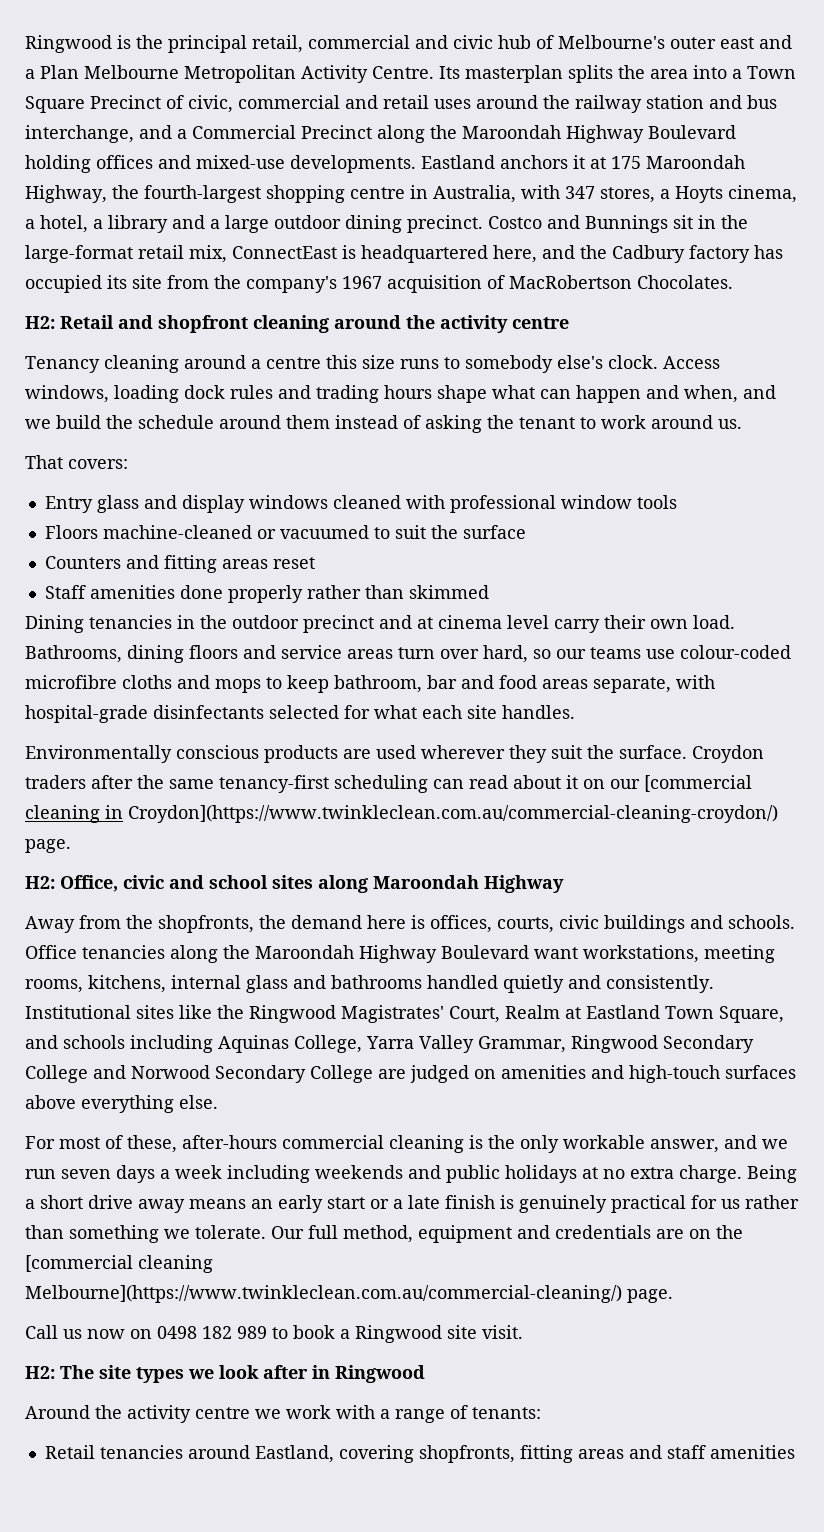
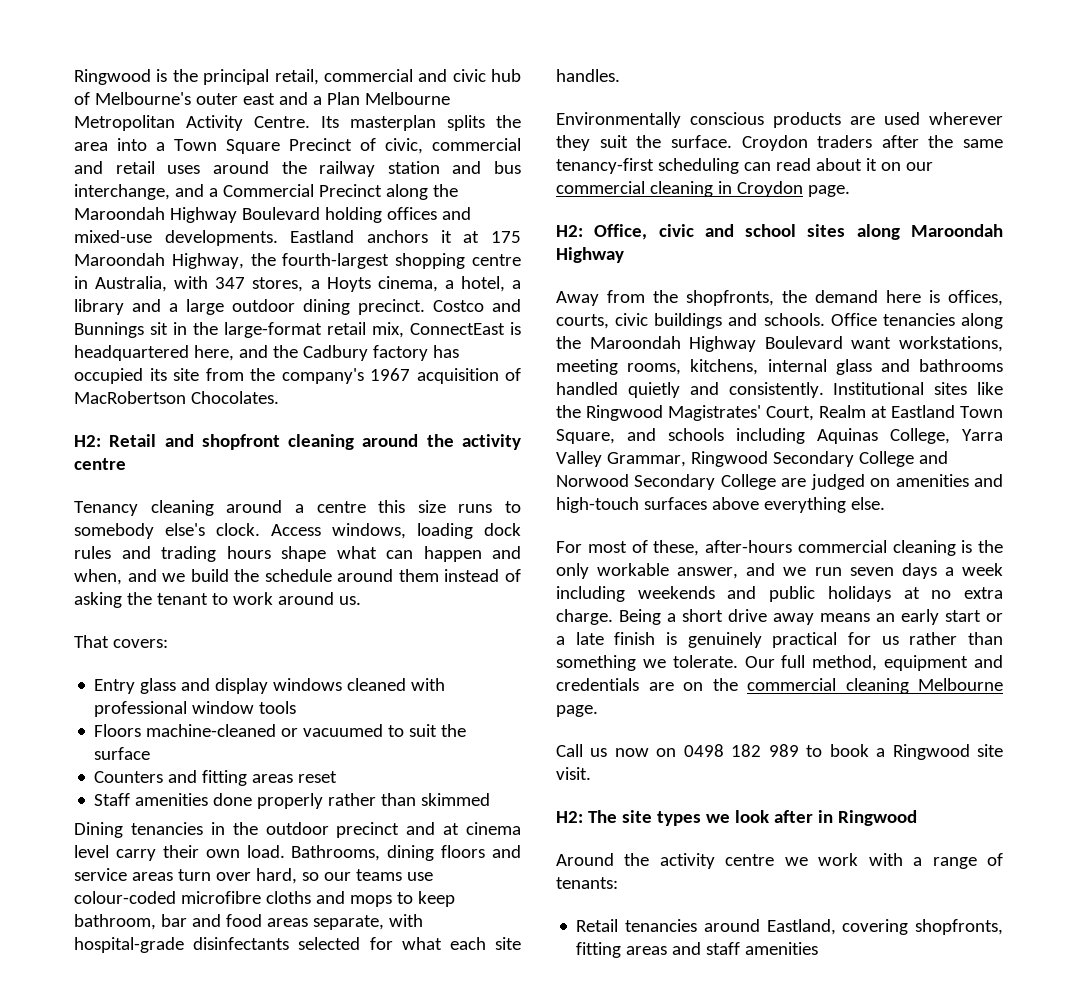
- Croydon traders after the same tenancy-first scheduling can read about it on our [commercial cleaning in Croydon](https://www.twinkleclean.com.au/commercial-cleaning-croydon/) page.
+ Croydon traders after the same tenancy-first scheduling can read about it on our commercial cleaning in Croydon page.
- Our full method, equipment and credentials are on the [commercial cleaning Melbourne](https://www.twinkleclean.com.au/commercial-cleaning/) page.
+ Our full method, equipment and credentials are on the commercial cleaning Melbourne page.

